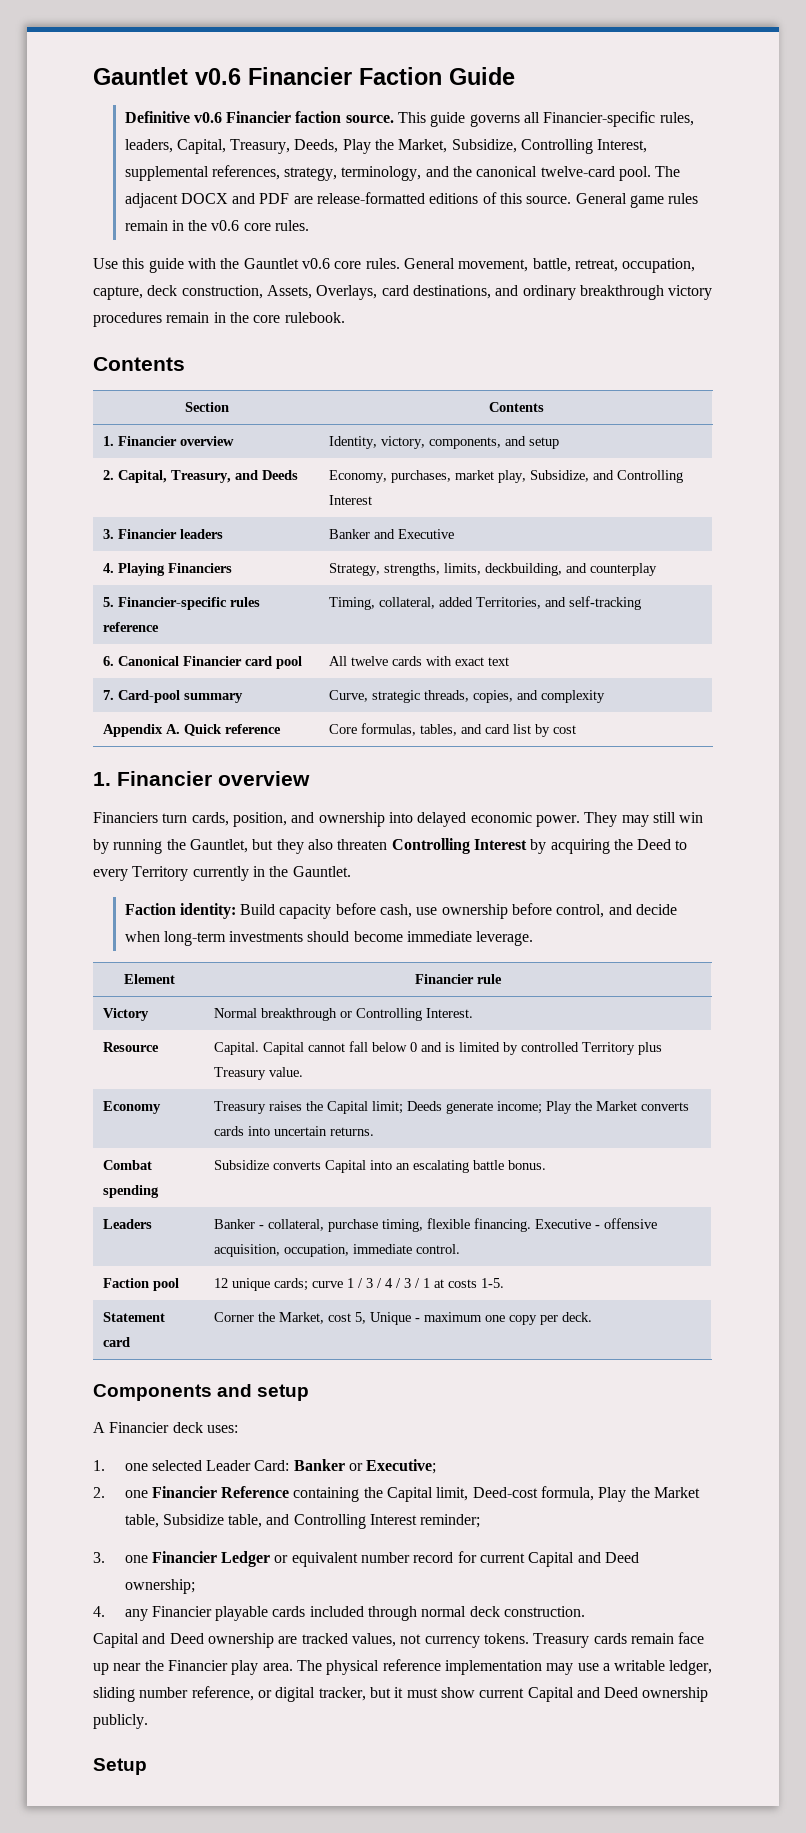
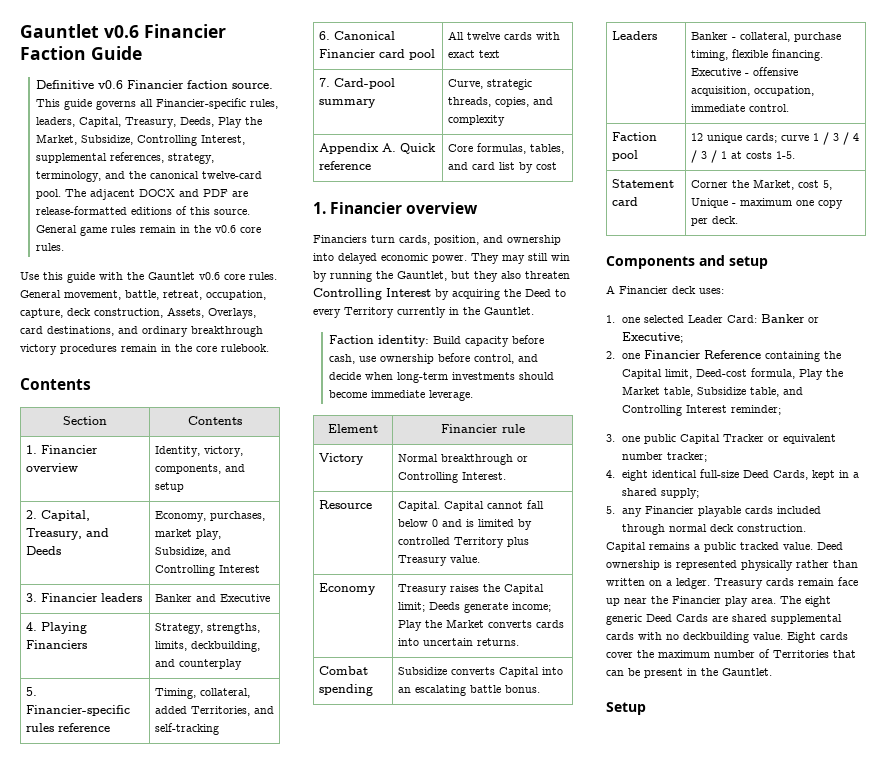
- 3. one Financier Ledger or equivalent number record for current Capital and Deed ownership;
- 4. any Financier playable cards included through normal deck construction.
+ 3. one public Capital Tracker or equivalent number tracker;
+ 4. eight identical full-size Deed Cards, kept in a shared supply;
+ 5. any Financier playable cards included through normal deck construction.
- Capital and Deed ownership are tracked values, not currency tokens.
+ Capital remains a public tracked value. Deed ownership is represented physically rather than written on a ledger.
- The physical reference implementation may use a writable ledger, sliding number reference, or digital tracker, but it must show current Capital and Deed ownership publicly.
+ The eight generic Deed Cards are shared supplemental cards with no deckbuilding value. Eight cards cover the maximum number of Territories that can be present in the Gauntlet.

